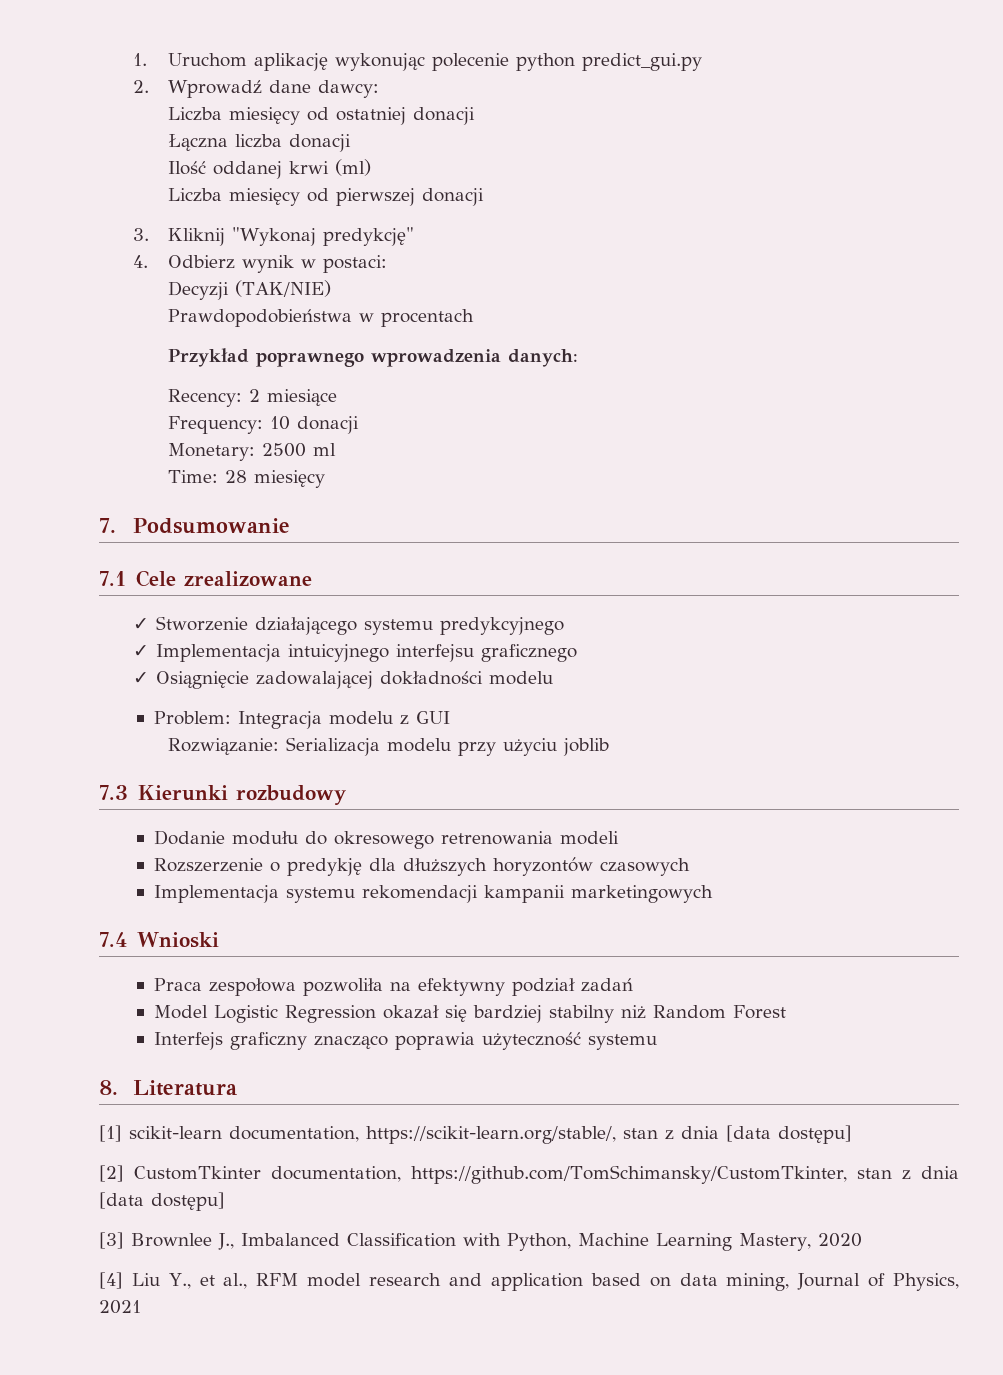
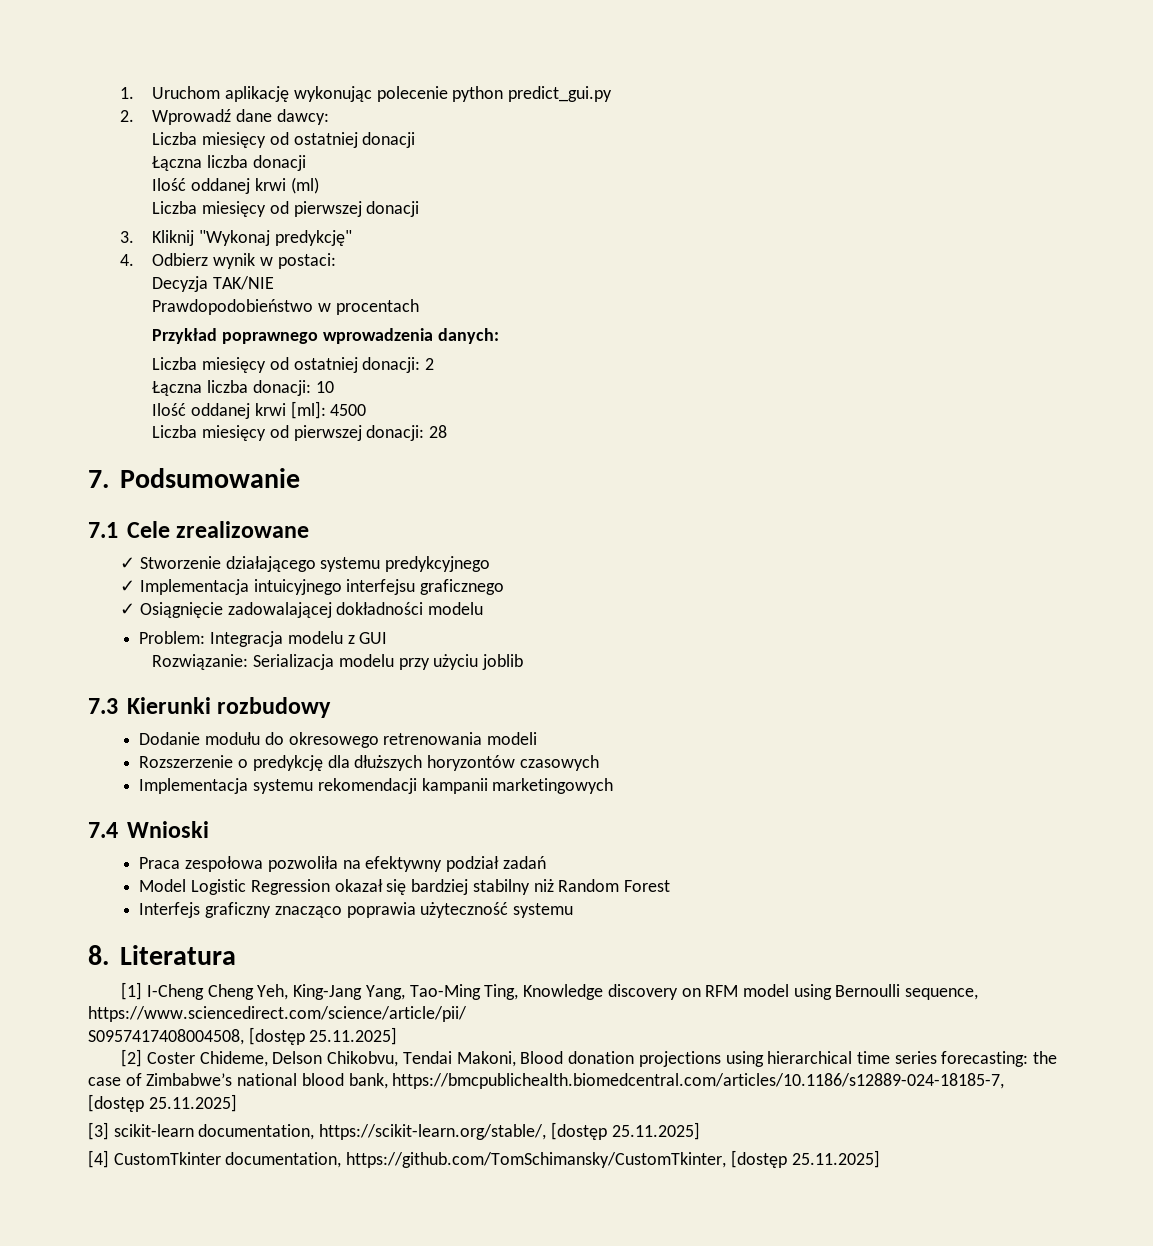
- Decyzji (TAK/NIE)
- Prawdopodobieństwa w procentach
+ Decyzja TAK/NIE
+ Prawdopodobieństwo w procentach
- Recency: 2 miesiące
- Frequency: 10 donacji
- Monetary: 2500 ml
- Time: 28 miesięcy
+ Liczba miesięcy od ostatniej donacji: 2
+ Łączna liczba donacji: 10
+ Ilość oddanej krwi [ml]: 4500
+ Liczba miesięcy od pierwszej donacji: 28
- Rozszerzenie o predykję dla dłuższych horyzontów czasowych
+ Rozszerzenie o predykcję dla dłuższych horyzontów czasowych
- [1] scikit-learn documentation, https://scikit-learn.org/stable/, stan z dnia [data dostępu]
- [2] CustomTkinter documentation, https://github.com/TomSchimansky/CustomTkinter, stan z dnia [data dostępu]
- [3] Brownlee J., Imbalanced Classification with Python, Machine Learning Mastery, 2020
- [4] Liu Y., et al., RFM model research and application based on data mining, Journal of Physics, 2021
+ [1] I-Cheng Cheng Yeh, King-Jang Yang, Tao-Ming Ting, Knowledge discovery on RFM model using Bernoulli sequence, https://www.sciencedirect.com/science/article/pii/
+ S0957417408004508, [dostęp 25.11.2025]
+ [2] Coster Chideme, Delson Chikobvu, Tendai Makoni, Blood donation projections using hierarchical time series forecasting: the case of Zimbabwe’s national blood bank, https://bmcpublichealth.biomedcentral.com/articles/10.1186/s12889-024-18185-7, [dostęp 25.11.2025]
+ [3] scikit-learn documentation, https://scikit-learn.org/stable/, [dostęp 25.11.2025]
+ [4] CustomTkinter documentation, https://github.com/TomSchimansky/CustomTkinter, [dostęp 25.11.2025]

